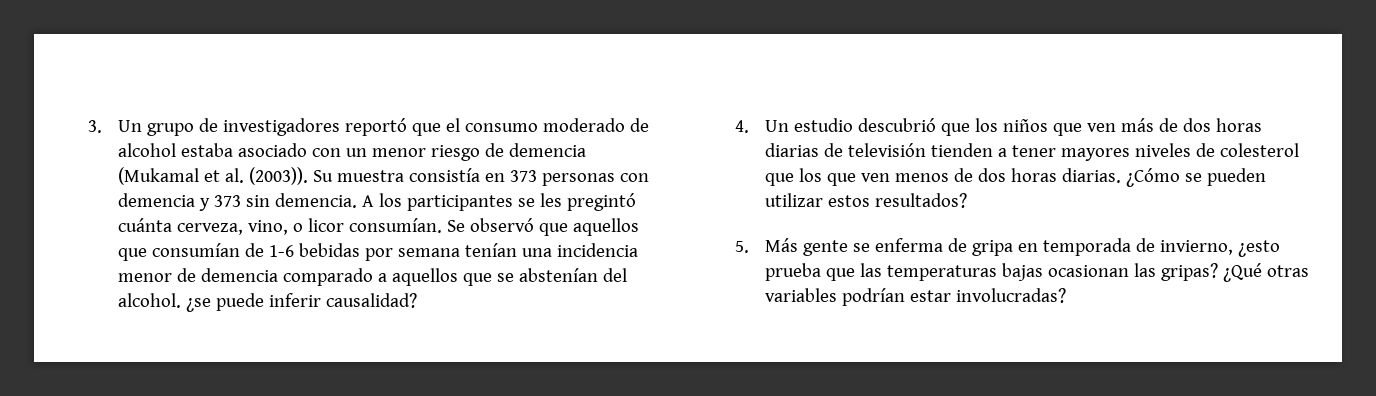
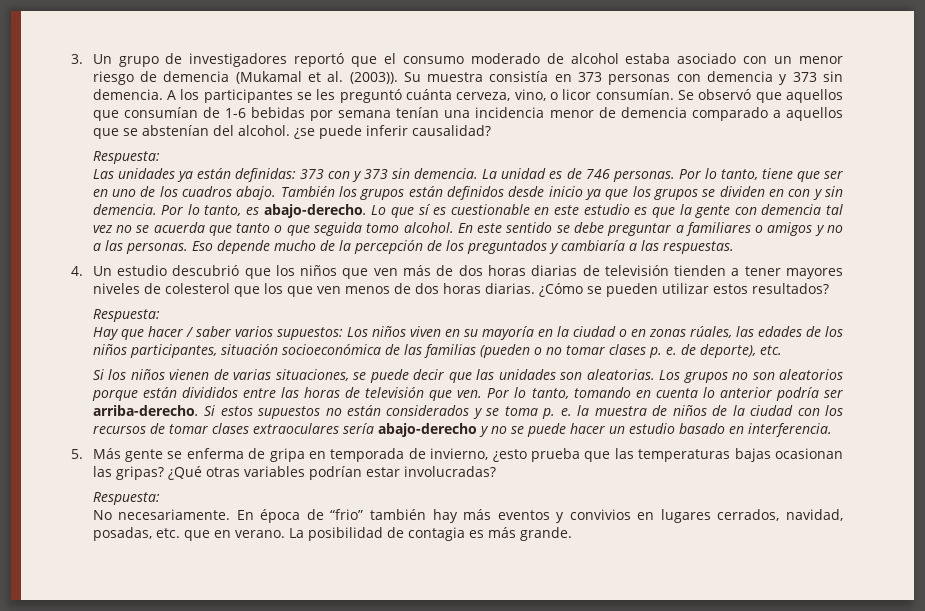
- A los participantes se les pregintó cuánta cerveza, vino, o licor consumían.
+ A los participantes se les preguntó cuánta cerveza, vino, o licor consumían.
  ¿se puede inferir causalidad?
+ Respuesta:
+ Las unidades ya están definidas: 373 con y 373 sin demencia. La unidad es de 746 personas. Por lo tanto, tiene que ser en uno de los cuadros abajo. También los grupos están definidos desde inicio ya que los grupos se dividen en con y sin demencia. Por lo tanto, es abajo-derecho. Lo que sí es cuestionable en este estudio es que la gente con demencia tal vez no se acuerda que tanto o que seguida tomo alcohol. En este sentido se debe preguntar a familiares o amigos y no a las personas. Eso depende mucho de la percepción de los preguntados y cambiaría a las respuestas.
  ¿Cómo se pueden utilizar estos resultados?
+ Respuesta:
+ Hay que hacer / saber varios supuestos: Los niños viven en su mayoría en la ciudad o en zonas rúales, las edades de los niños participantes, situación socioeconómica de las familias (pueden o no tomar clases p. e. de deporte), etc.
+ Si los niños vienen de varias situaciones, se puede decir que las unidades son aleatorias. Los grupos no son aleatorios porque están divididos entre las horas de televisión que ven. Por lo tanto, tomando en cuenta lo anterior podría ser arriba-derecho. Si estos supuestos no están considerados y se toma p. e. la muestra de niños de la ciudad con los recursos de tomar clases extraoculares sería abajo-derecho y no se puede hacer un estudio basado en interferencia.
  ¿Qué otras variables podrían estar involucradas?
+ Respuesta:
+ No necesariamente. En época de “frio” también hay más eventos y convivios en lugares cerrados, navidad, posadas, etc. que en verano. La posibilidad de contagia es más grande.

